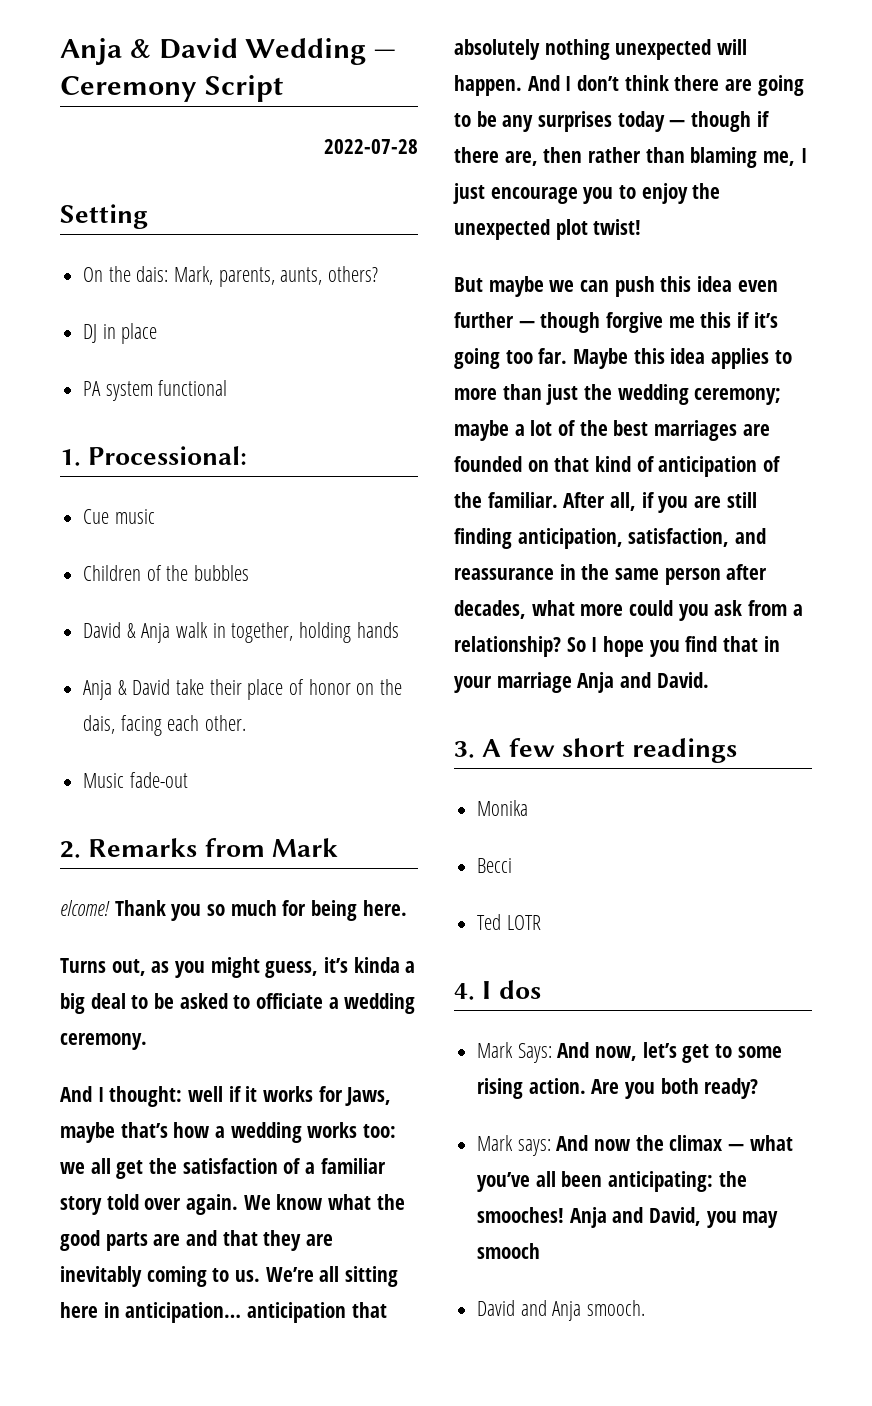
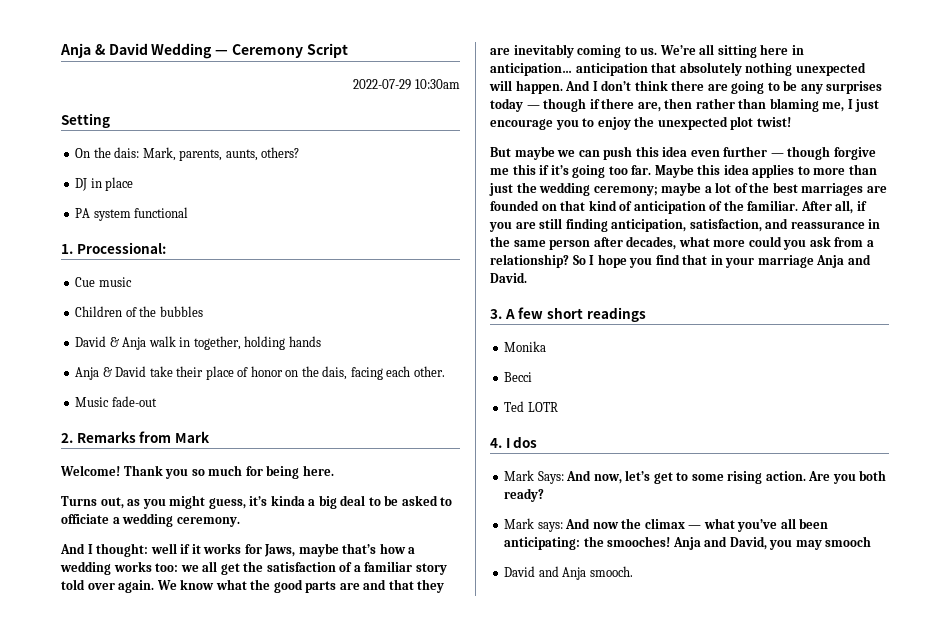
- 2022-07-28
+ 2022-07-29 10:30am
- elcome!
+ Welcome!

